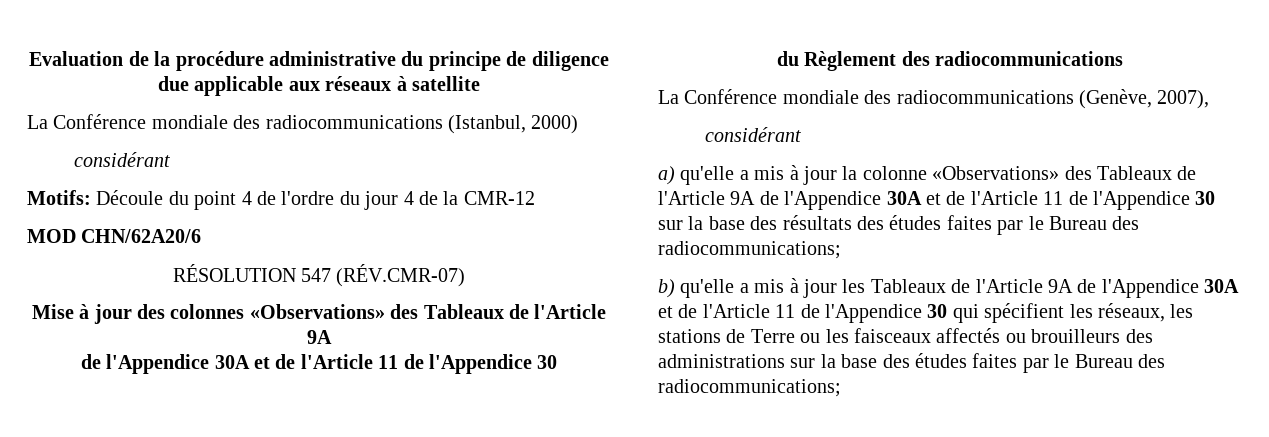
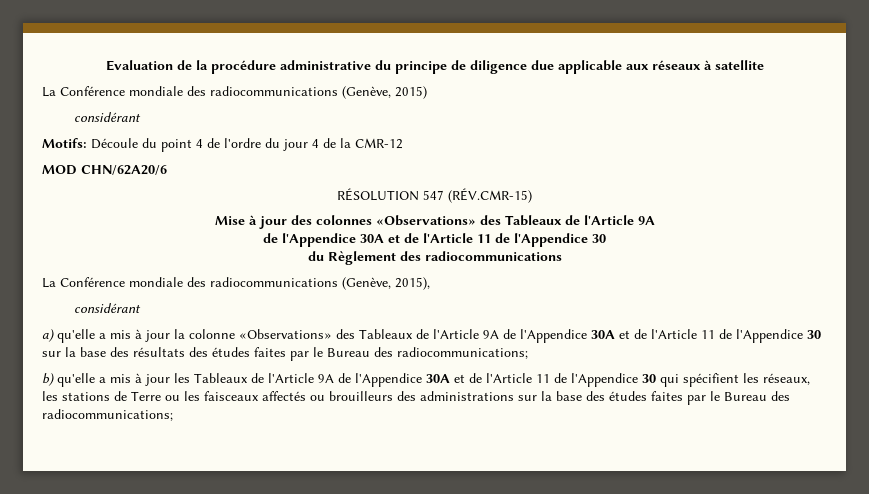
- La Conférence mondiale des radiocommunications (Istanbul, 2000)
+ La Conférence mondiale des radiocommunications (Genève, 2015)
- RÉSOLUTION 547 (RÉV.CMR-07)
+ RÉSOLUTION 547 (RÉV.CMR-15)
- La Conférence mondiale des radiocommunications (Genève, 2007),
+ La Conférence mondiale des radiocommunications (Genève, 2015),

